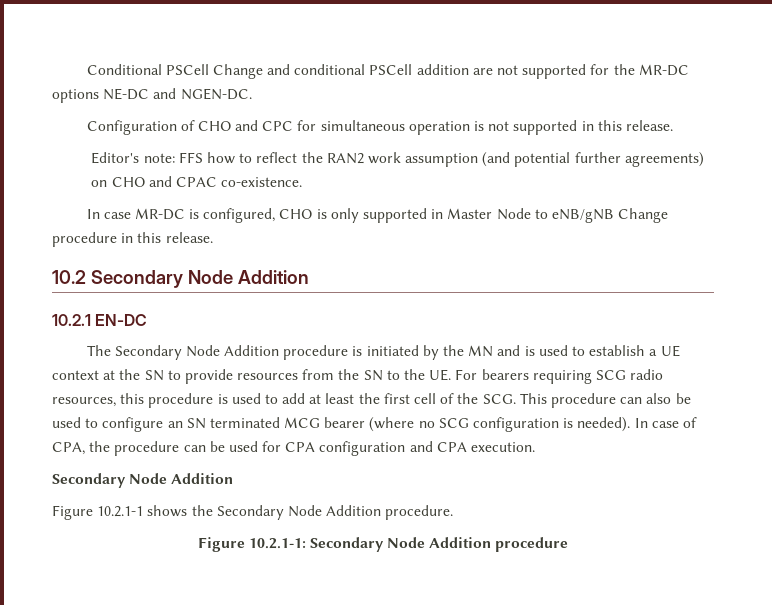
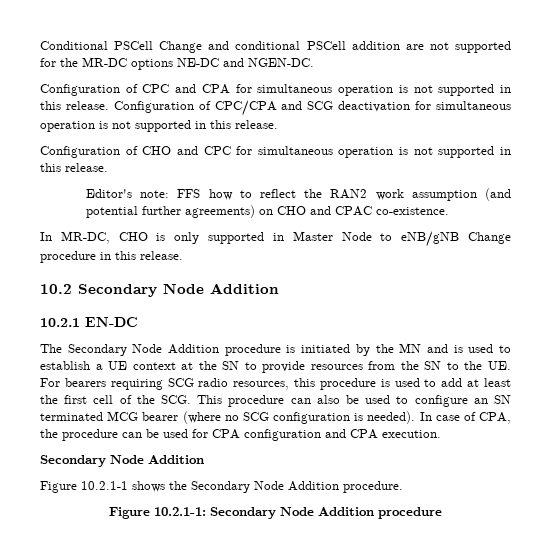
+ Configuration of CPC and CPA for simultaneous operation is not supported in this release. Configuration of CPC/CPA and SCG deactivation for simultaneous operation is not supported in this release.
- In case MR-DC is configured, CHO is only supported in Master Node to eNB/gNB Change procedure in this release.
+ In MR-DC, CHO is only supported in Master Node to eNB/gNB Change procedure in this release.

